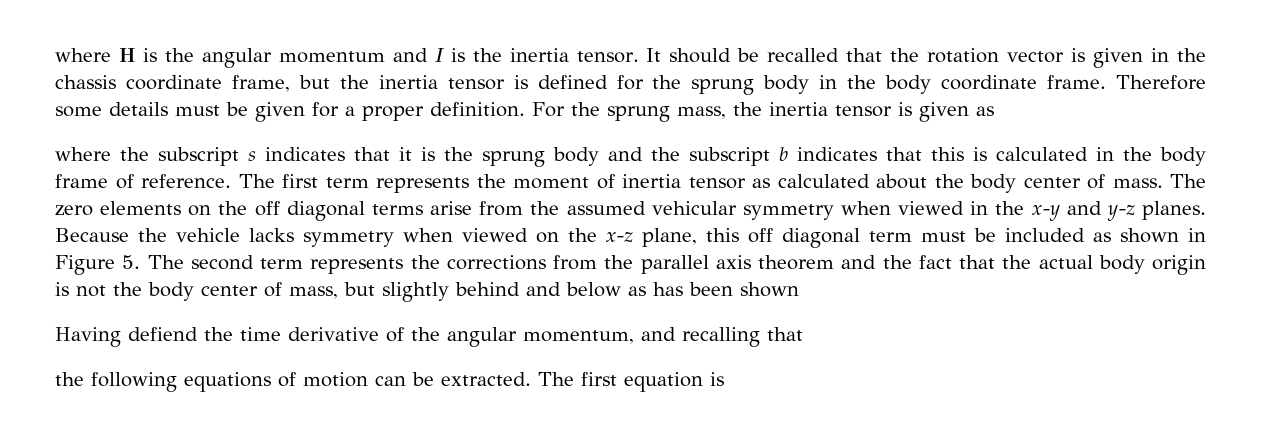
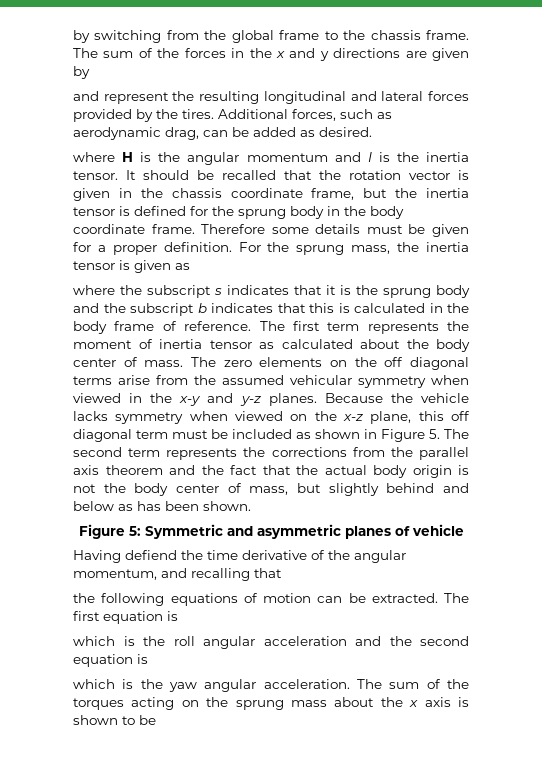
+ by switching from the global frame to the chassis frame. The sum of the forces in the x and y directions are given by
+ and represent the resulting longitudinal and lateral forces provided by the tires. Additional forces, such as aerodynamic drag, can be added as desired.
- Because the vehicle lacks symmetry when viewed on the x-z plane, this off diagonal term must be included as shown in Figure 5. The second term represents the corrections from the parallel axis theorem and the fact that the actual body origin is not the body center of mass, but slightly behind and below as has been shown
+ Because the vehicle lacks symmetry when viewed on the x-z plane, this off diagonal term must be included as shown in Figure 5. The second term represents the corrections from the parallel axis theorem and the fact that the actual body origin is not the body center of mass, but slightly behind and below as has been shown.
+ Figure 5: Symmetric and asymmetric planes of vehicle
+ which is the roll angular acceleration and the second equation is
+ which is the yaw angular acceleration. The sum of the torques acting on the sprung mass about the x axis is shown to be

